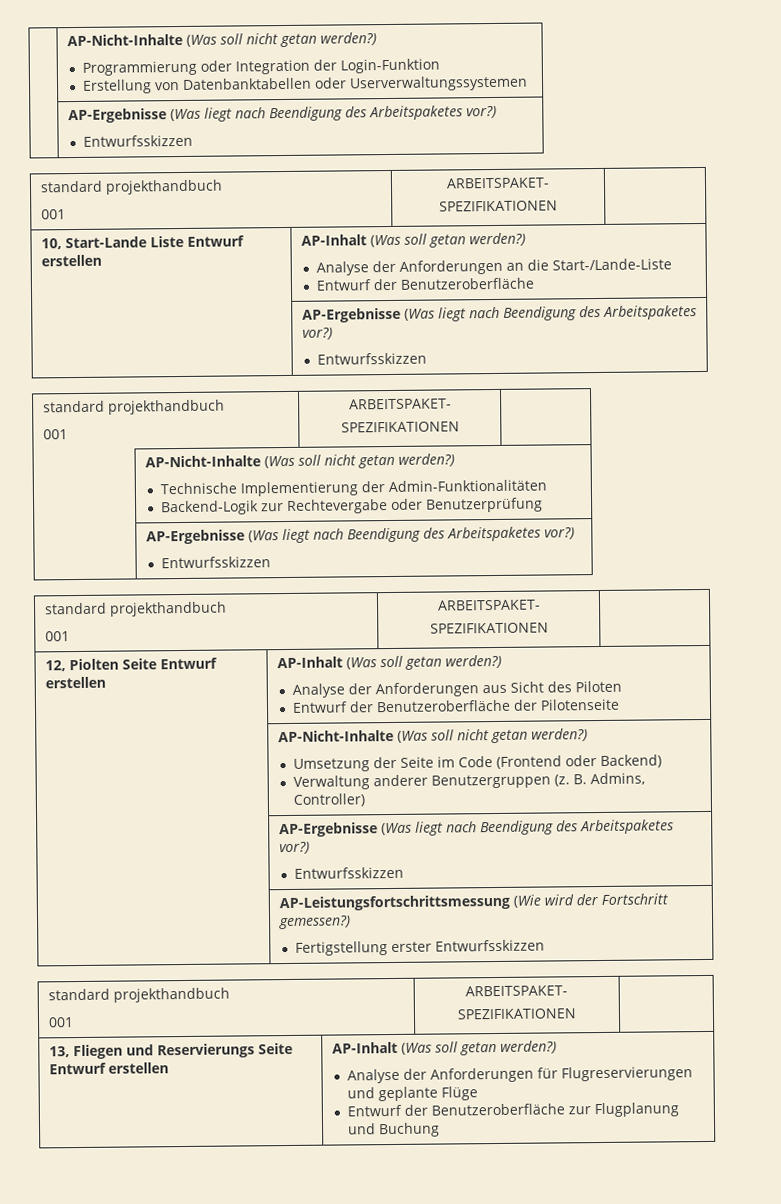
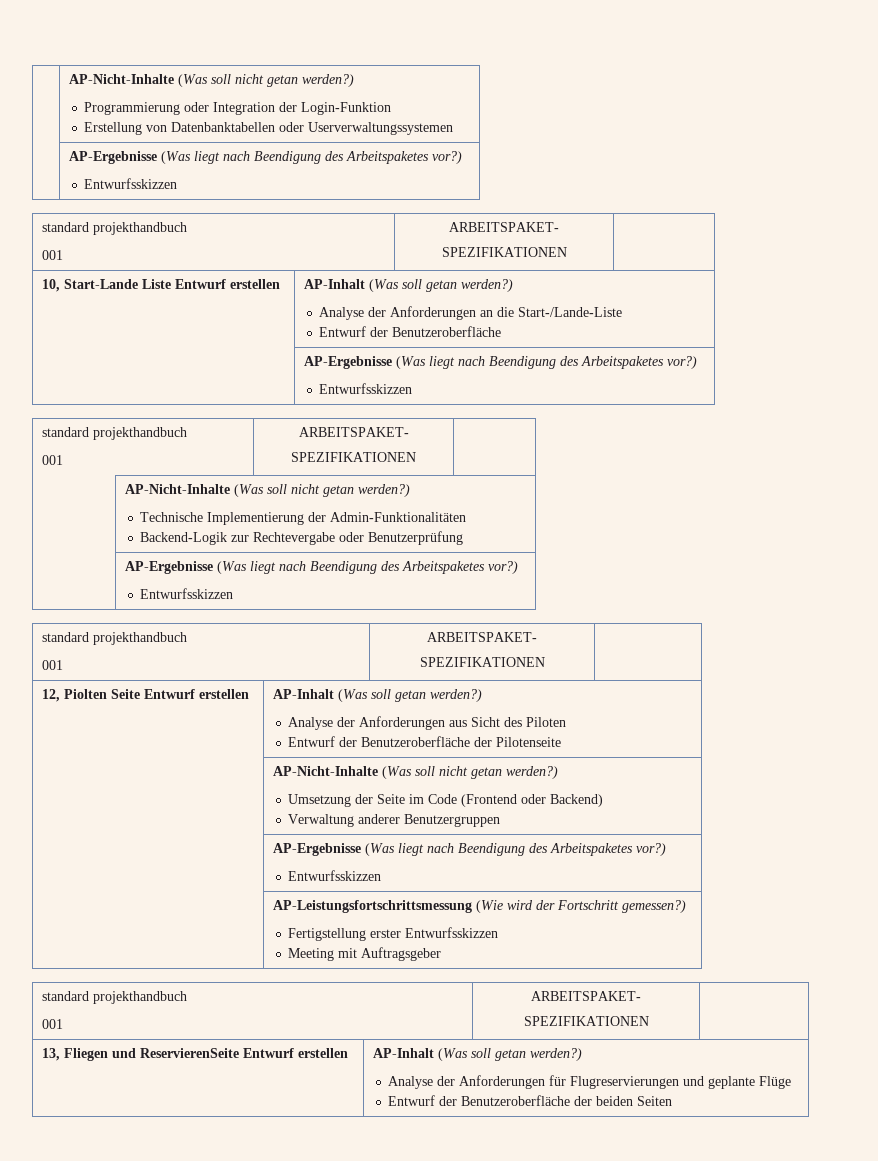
  12, Piolten Seite Entwurf erstellen | AP-Inhalt (Was soll getan werden?)
  Analyse der Anforderungen aus Sicht des Piloten
  Entwurf der Benutzeroberfläche der Pilotenseite
  | AP-Nicht-Inhalte (Was soll nicht getan werden?)
  Umsetzung der Seite im Code (Frontend oder Backend)
- Verwaltung anderer Benutzergruppen (z. B. Admins, Controller)
+ Verwaltung anderer Benutzergruppen
  | AP-Leistungsfortschrittsmessung (Wie wird der Fortschritt gemessen?)
  Fertigstellung erster Entwurfsskizzen
+ Meeting mit Auftragsgeber
- 13, Fliegen und Reservierungs Seite Entwurf erstellen | AP-Inhalt (Was soll getan werden?)
+ 13, Fliegen und ReservierenSeite Entwurf erstellen | AP-Inhalt (Was soll getan werden?)
  Analyse der Anforderungen für Flugreservierungen und geplante Flüge
- Entwurf der Benutzeroberfläche zur Flugplanung und Buchung
+ Entwurf der Benutzeroberfläche der beiden Seiten

